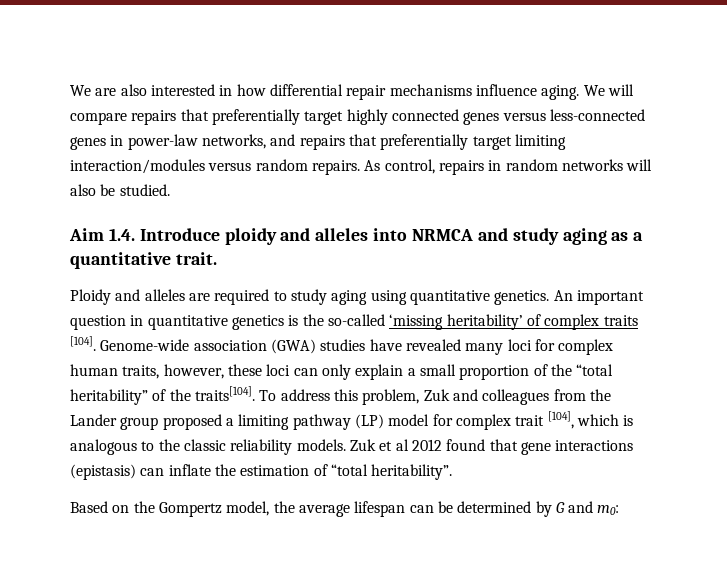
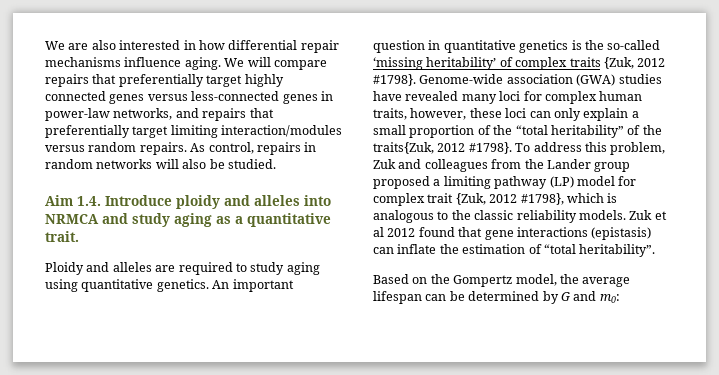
- An important question in quantitative genetics is the so-called ‘missing heritability’ of complex traits [104].
+ An important question in quantitative genetics is the so-called ‘missing heritability’ of complex traits {Zuk, 2012 #1798}.
- Genome-wide association (GWA) studies have revealed many loci for complex human traits, however, these loci can only explain a small proportion of the “total heritability” of the traits[104].
+ Genome-wide association (GWA) studies have revealed many loci for complex human traits, however, these loci can only explain a small proportion of the “total heritability” of the traits{Zuk, 2012 #1798}.
- To address this problem, Zuk and colleagues from the Lander group proposed a limiting pathway (LP) model for complex trait [104], which is analogous to the classic reliability models.
+ To address this problem, Zuk and colleagues from the Lander group proposed a limiting pathway (LP) model for complex trait {Zuk, 2012 #1798}, which is analogous to the classic reliability models.

